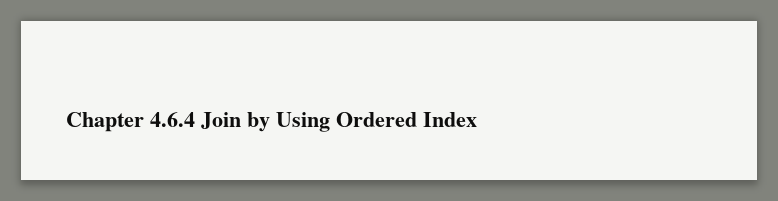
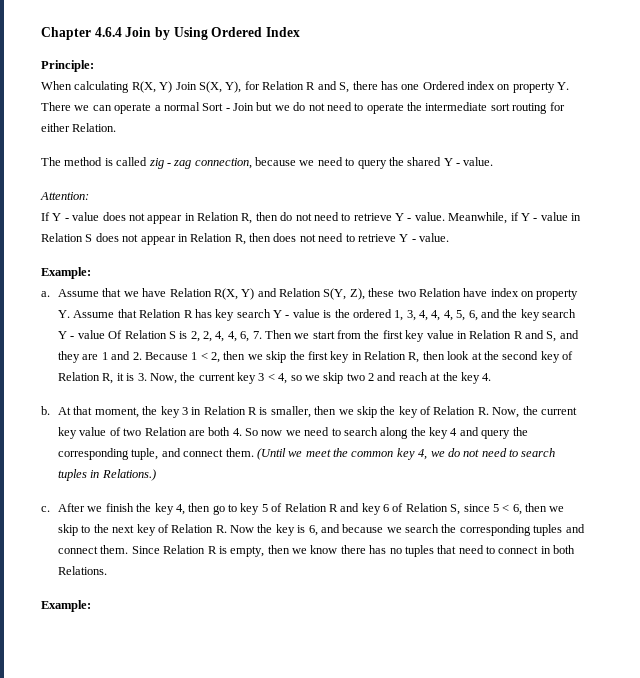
+ Principle:
+ When calculating R(X, Y) Join S(X, Y), for Relation R and S, there has one Ordered index on property Y. There we can operate a normal Sort - Join but we do not need to operate the intermediate sort routing for either Relation.
+ The method is called zig - zag connection, because we need to query the shared Y - value.
+ Attention:
+ If Y - value does not appear in Relation R, then do not need to retrieve Y - value. Meanwhile, if Y - value in Relation S does not appear in Relation R, then does not need to retrieve Y - value.
+ Example:
+ a. Assume that we have Relation R(X, Y) and Relation S(Y, Z), these two Relation have index on property Y. Assume that Relation R has key search Y - value is the ordered 1, 3, 4, 4, 4, 5, 6, and the key search Y - value Of Relation S is 2, 2, 4, 4, 6, 7. Then we start from the first key value in Relation R and S, and they are 1 and 2. Because 1 < 2, then we skip the first key in Relation R, then look at the second key of Relation R, it is 3. Now, the current key 3 < 4, so we skip two 2 and reach at the key 4.
+ b. At that moment, the key 3 in Relation R is smaller, then we skip the key of Relation R. Now, the current key value of two Relation are both 4. So now we need to search along the key 4 and query the corresponding tuple, and connect them. (Until we meet the common key 4, we do not need to search tuples in Relations.)
+ c. After we finish the key 4, then go to key 5 of Relation R and key 6 of Relation S, since 5 < 6, then we skip to the next key of Relation R. Now the key is 6, and because we search the corresponding tuples and connect them. Since Relation R is empty, then we know there has no tuples that need to connect in both Relations.
+ Example:

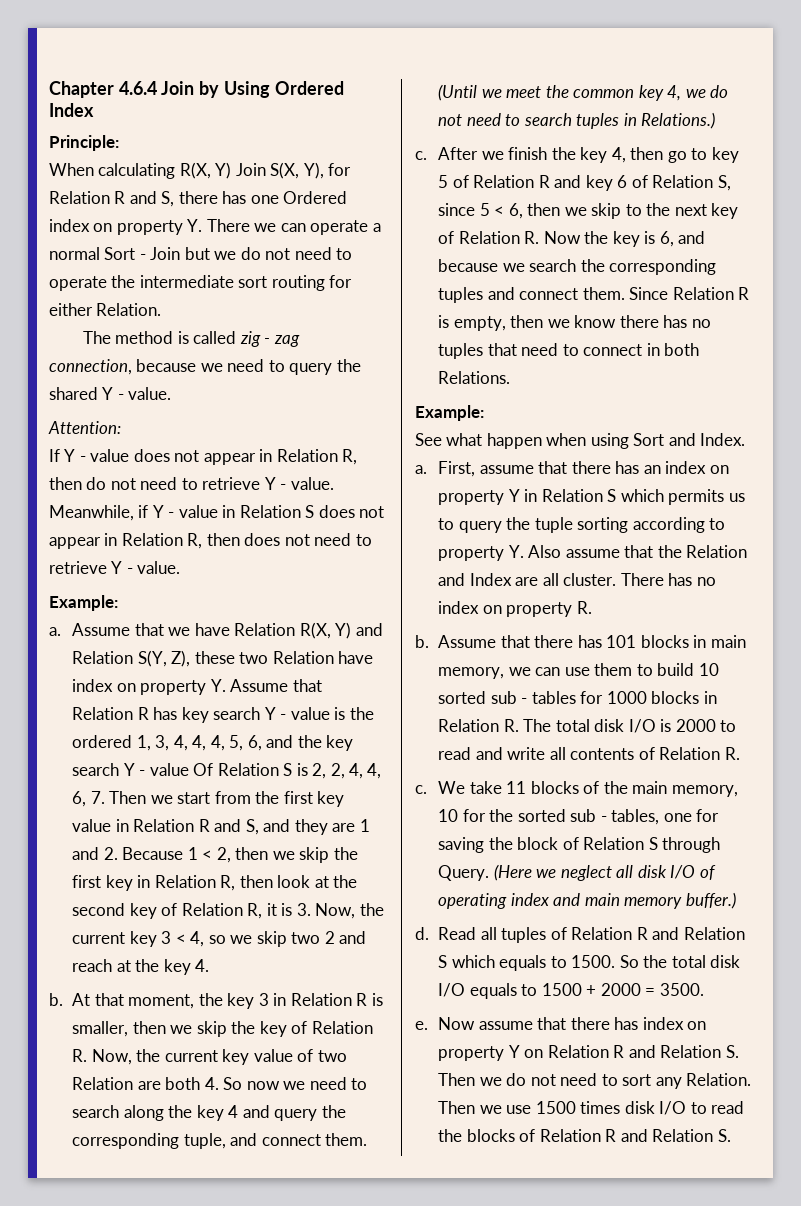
+ See what happen when using Sort and Index.
+ a. First, assume that there has an index on property Y in Relation S which permits us to query the tuple sorting according to property Y. Also assume that the Relation and Index are all cluster. There has no index on property R.
+ b. Assume that there has 101 blocks in main memory, we can use them to build 10 sorted sub - tables for 1000 blocks in Relation R. The total disk I/O is 2000 to read and write all contents of Relation R.
+ c. We take 11 blocks of the main memory, 10 for the sorted sub - tables, one for saving the block of Relation S through Query. (Here we neglect all disk I/O of operating index and main memory buffer.)
+ d. Read all tuples of Relation R and Relation S which equals to 1500. So the total disk I/O equals to 1500 + 2000 = 3500.
+ e. Now assume that there has index on property Y on Relation R and Relation S. Then we do not need to sort any Relation. Then we use 1500 times disk I/O to read the blocks of Relation R and Relation S.

